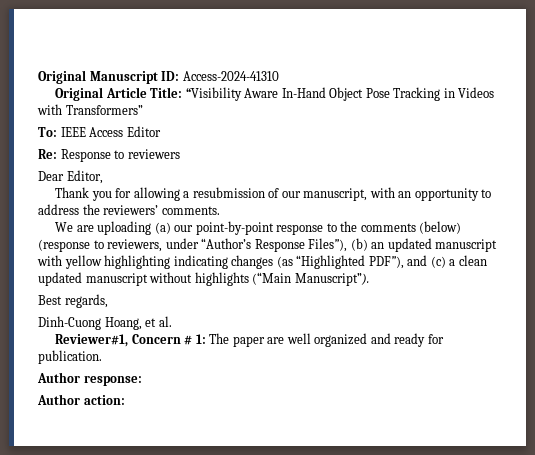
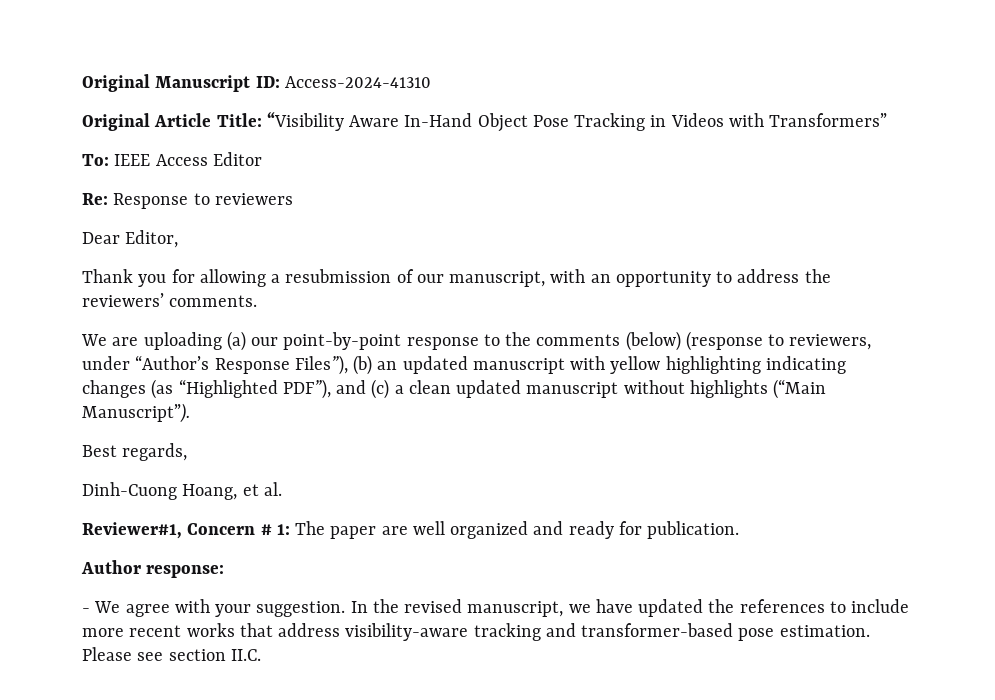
- Author action:
+ - We agree with your suggestion. In the revised manuscript, we have updated the references to include more recent works that address visibility-aware tracking and transformer-based pose estimation. Please see section II.C.

